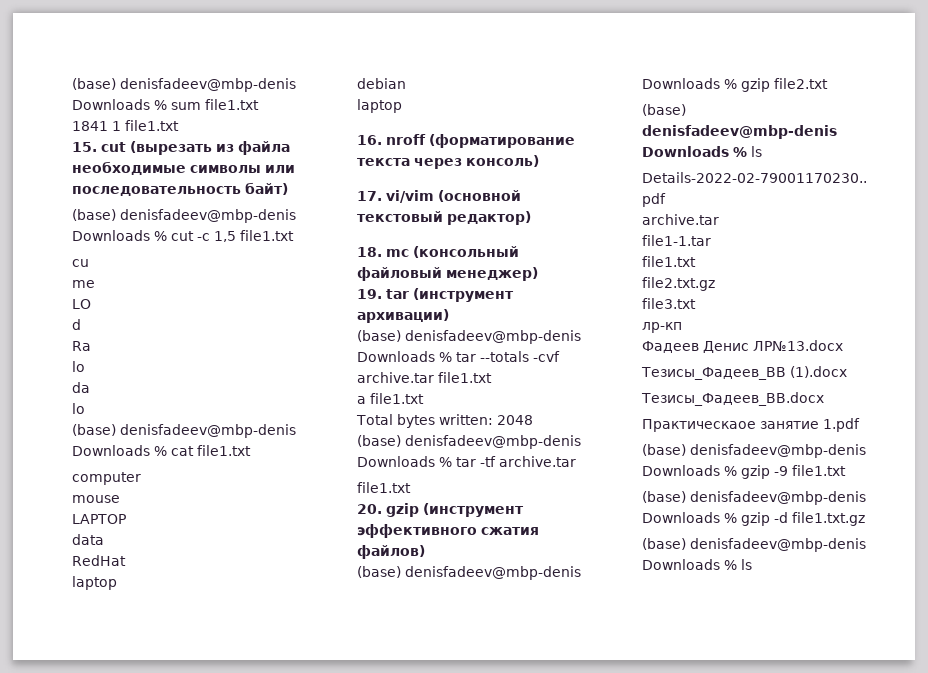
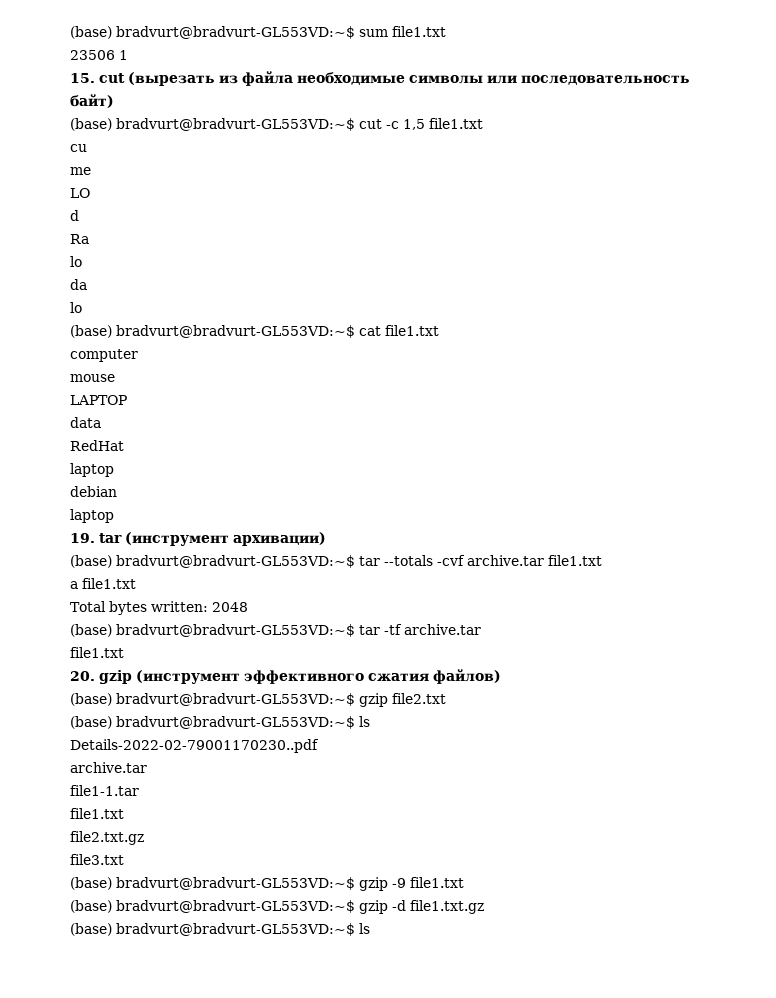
- (base) denisfadeev@mbp-denis Downloads % sum file1.txt
+ (base) bradvurt@bradvurt-GL553VD:~$ sum file1.txt
- 1841 1 file1.txt
+ 23506 1
- (base) denisfadeev@mbp-denis Downloads % cut -c 1,5 file1.txt
+ (base) bradvurt@bradvurt-GL553VD:~$ cut -c 1,5 file1.txt
- (base) denisfadeev@mbp-denis Downloads % cat file1.txt
+ (base) bradvurt@bradvurt-GL553VD:~$ cat file1.txt
- 16. nroff (форматирование текста через консоль)
- 17. vi/vim (основной текстовый редактор)
- 18. mc (консольный файловый менеджер)
- (base) denisfadeev@mbp-denis Downloads % tar --totals -cvf archive.tar file1.txt
+ (base) bradvurt@bradvurt-GL553VD:~$ tar --totals -cvf archive.tar file1.txt
- (base) denisfadeev@mbp-denis Downloads % tar -tf archive.tar
+ (base) bradvurt@bradvurt-GL553VD:~$ tar -tf archive.tar
- (base) denisfadeev@mbp-denis Downloads % gzip file2.txt
- (base) denisfadeev@mbp-denis Downloads % ls
+ (base) bradvurt@bradvurt-GL553VD:~$ gzip file2.txt
+ (base) bradvurt@bradvurt-GL553VD:~$ ls
- лр-кп
- Фадеев Денис ЛР№13.docx
- Тезисы_Фадеев_ВВ (1).docx
- Тезисы_Фадеев_ВВ.docx
- Практическаое занятие 1.pdf
- (base) denisfadeev@mbp-denis Downloads % gzip -9 file1.txt
+ (base) bradvurt@bradvurt-GL553VD:~$ gzip -9 file1.txt
- (base) denisfadeev@mbp-denis Downloads % gzip -d file1.txt.gz
- (base) denisfadeev@mbp-denis Downloads % ls
+ (base) bradvurt@bradvurt-GL553VD:~$ gzip -d file1.txt.gz
+ (base) bradvurt@bradvurt-GL553VD:~$ ls

